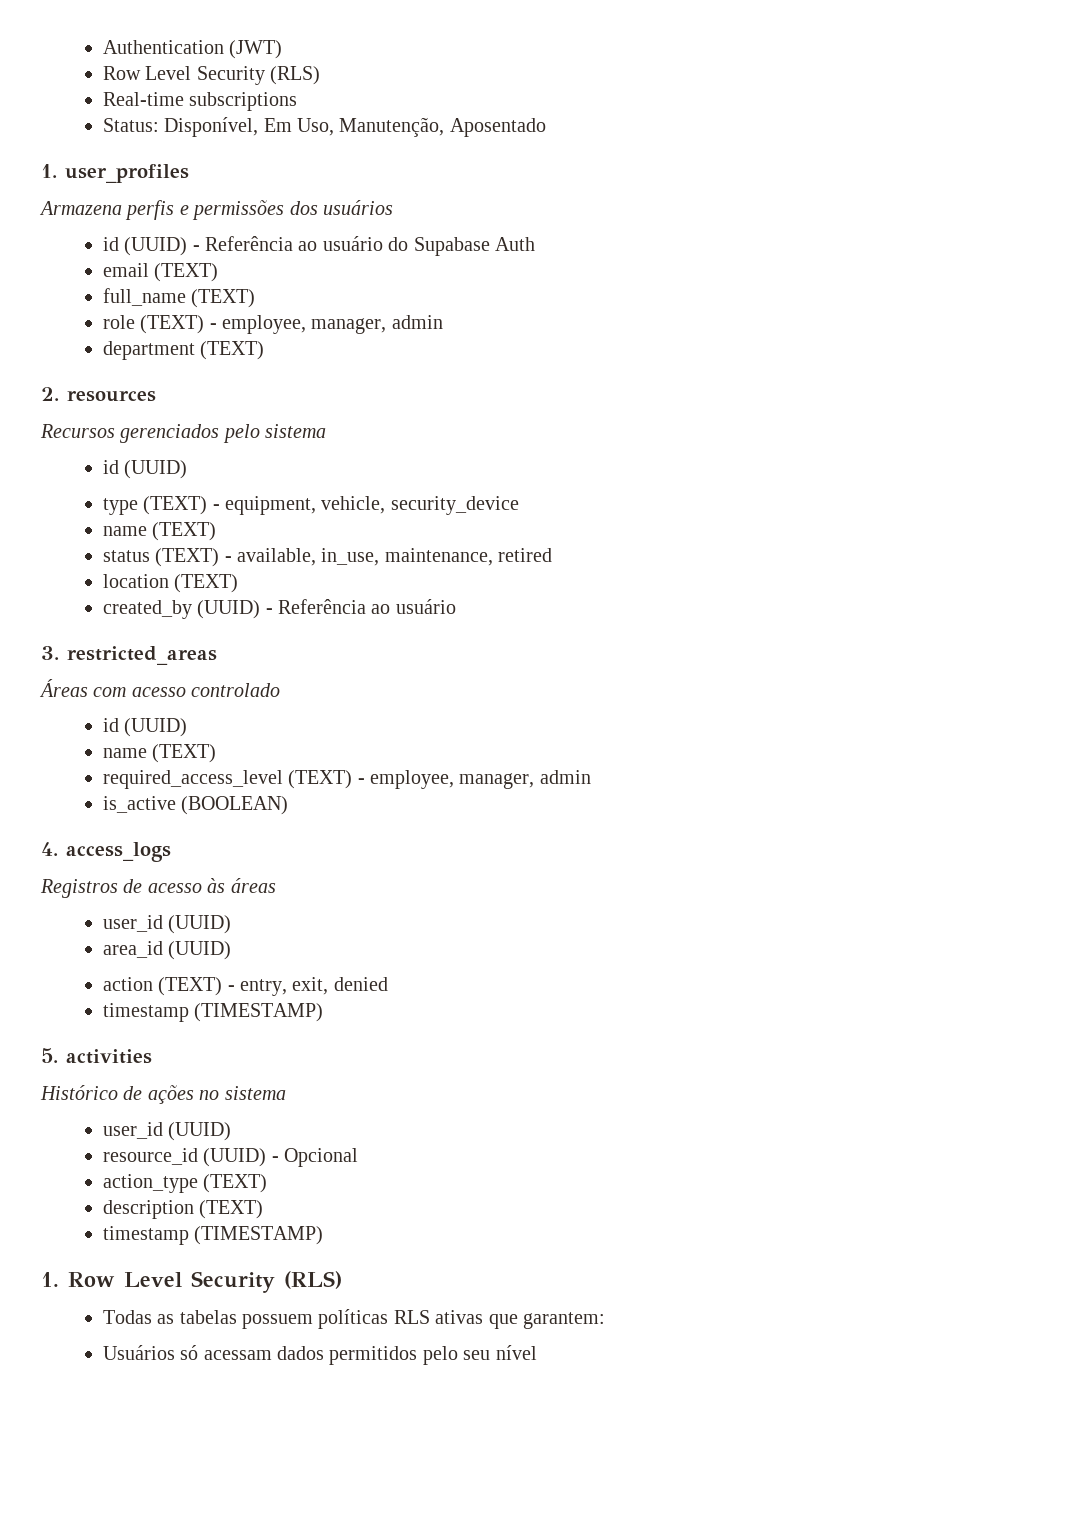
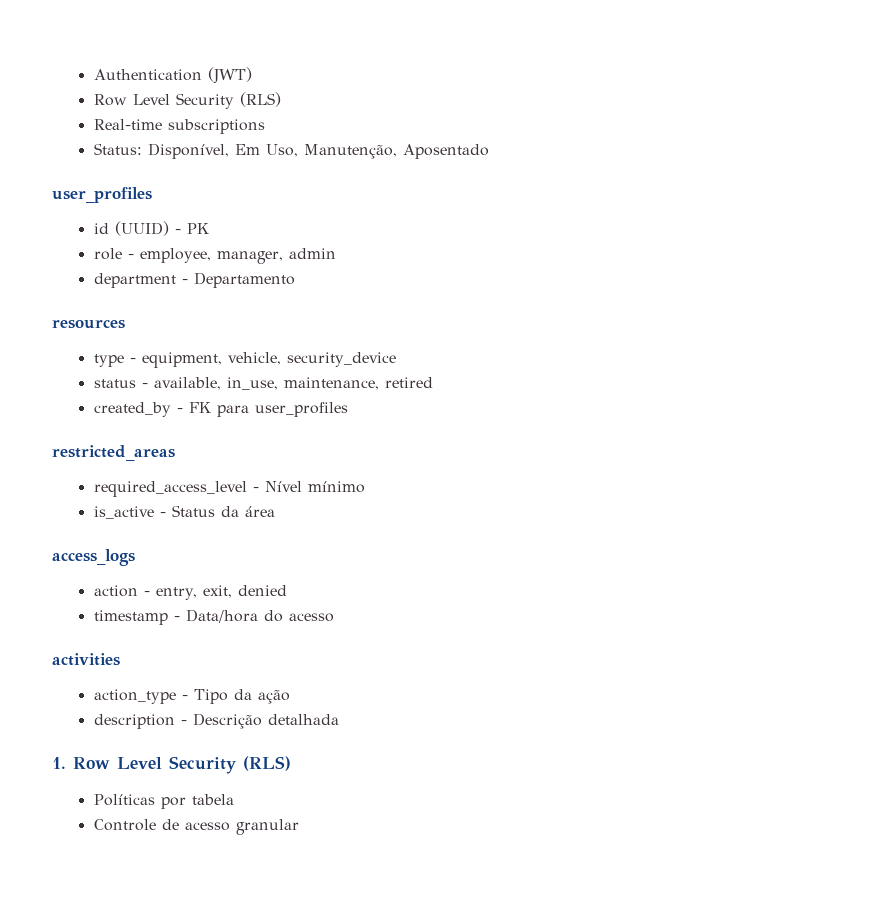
  Status: Disponível, Em Uso, Manutenção, Aposentado
- 1. user_profiles
- Armazena perfis e permissões dos usuários
- id (UUID) - Referência ao usuário do Supabase Auth
- email (TEXT)
- full_name (TEXT)
+ user_profiles
+ id (UUID) - PK
- role (TEXT) - employee, manager, admin
+ role - employee, manager, admin
- department (TEXT)
- 2. resources
+ department - Departamento
+ resources
- Recursos gerenciados pelo sistema
- id (UUID)
- type (TEXT) - equipment, vehicle, security_device
- name (TEXT)
+ type - equipment, vehicle, security_device
- status (TEXT) - available, in_use, maintenance, retired
+ status - available, in_use, maintenance, retired
- location (TEXT)
- created_by (UUID) - Referência ao usuário
- 3. restricted_areas
- Áreas com acesso controlado
- id (UUID)
- name (TEXT)
- required_access_level (TEXT) - employee, manager, admin
- is_active (BOOLEAN)
- 4. access_logs
- Registros de acesso às áreas
- user_id (UUID)
- area_id (UUID)
+ created_by - FK para user_profiles
+ restricted_areas
+ required_access_level - Nível mínimo
+ is_active - Status da área
+ access_logs
- action (TEXT) - entry, exit, denied
- timestamp (TIMESTAMP)
- 5. activities
- Histórico de ações no sistema
- user_id (UUID)
- resource_id (UUID) - Opcional
- action_type (TEXT)
- description (TEXT)
- timestamp (TIMESTAMP)
+ action - entry, exit, denied
+ timestamp - Data/hora do acesso
+ activities
+ action_type - Tipo da ação
+ description - Descrição detalhada
- Todas as tabelas possuem políticas RLS ativas que garantem:
- Usuários só acessam dados permitidos pelo seu nível
+ Políticas por tabela
+ Controle de acesso granular

